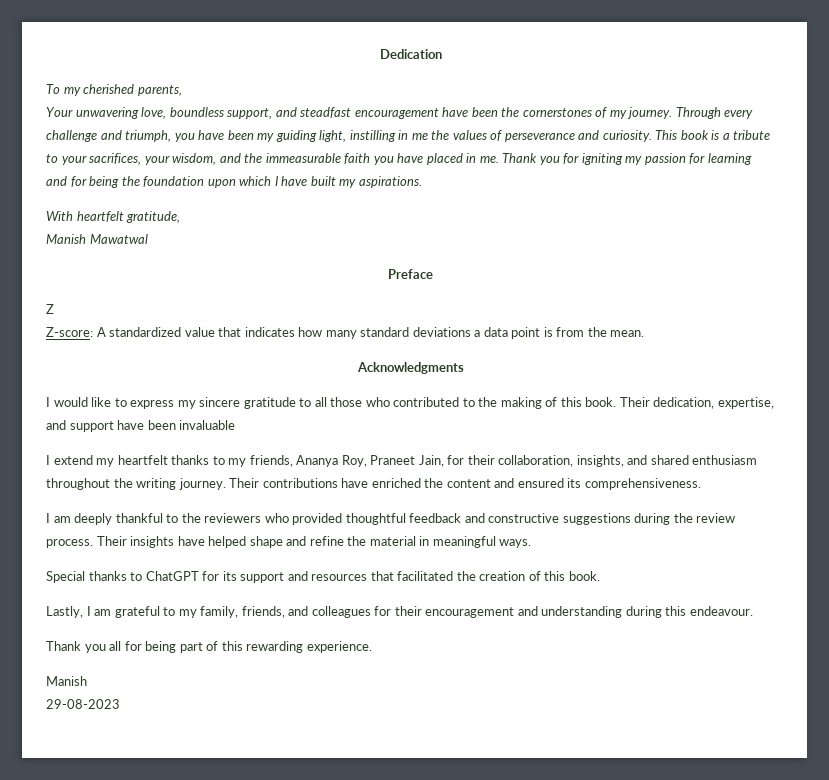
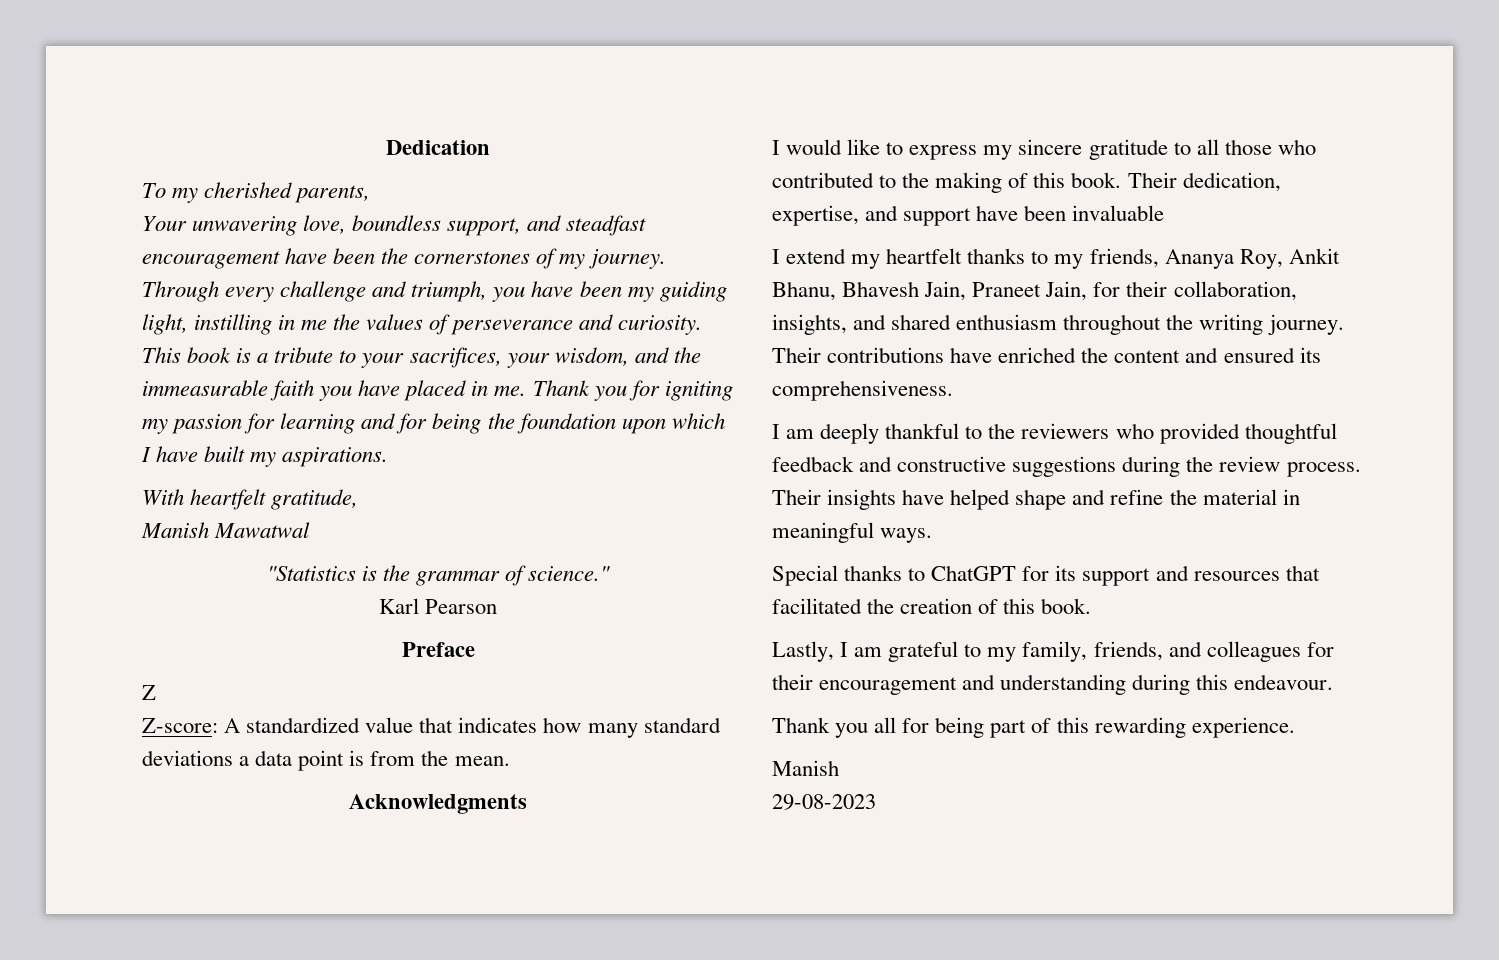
+ "Statistics is the grammar of science."
+ Karl Pearson
- I extend my heartfelt thanks to my friends, Ananya Roy, Praneet Jain, for their collaboration, insights, and shared enthusiasm throughout the writing journey.
+ I extend my heartfelt thanks to my friends, Ananya Roy, Ankit Bhanu, Bhavesh Jain, Praneet Jain, for their collaboration, insights, and shared enthusiasm throughout the writing journey.

